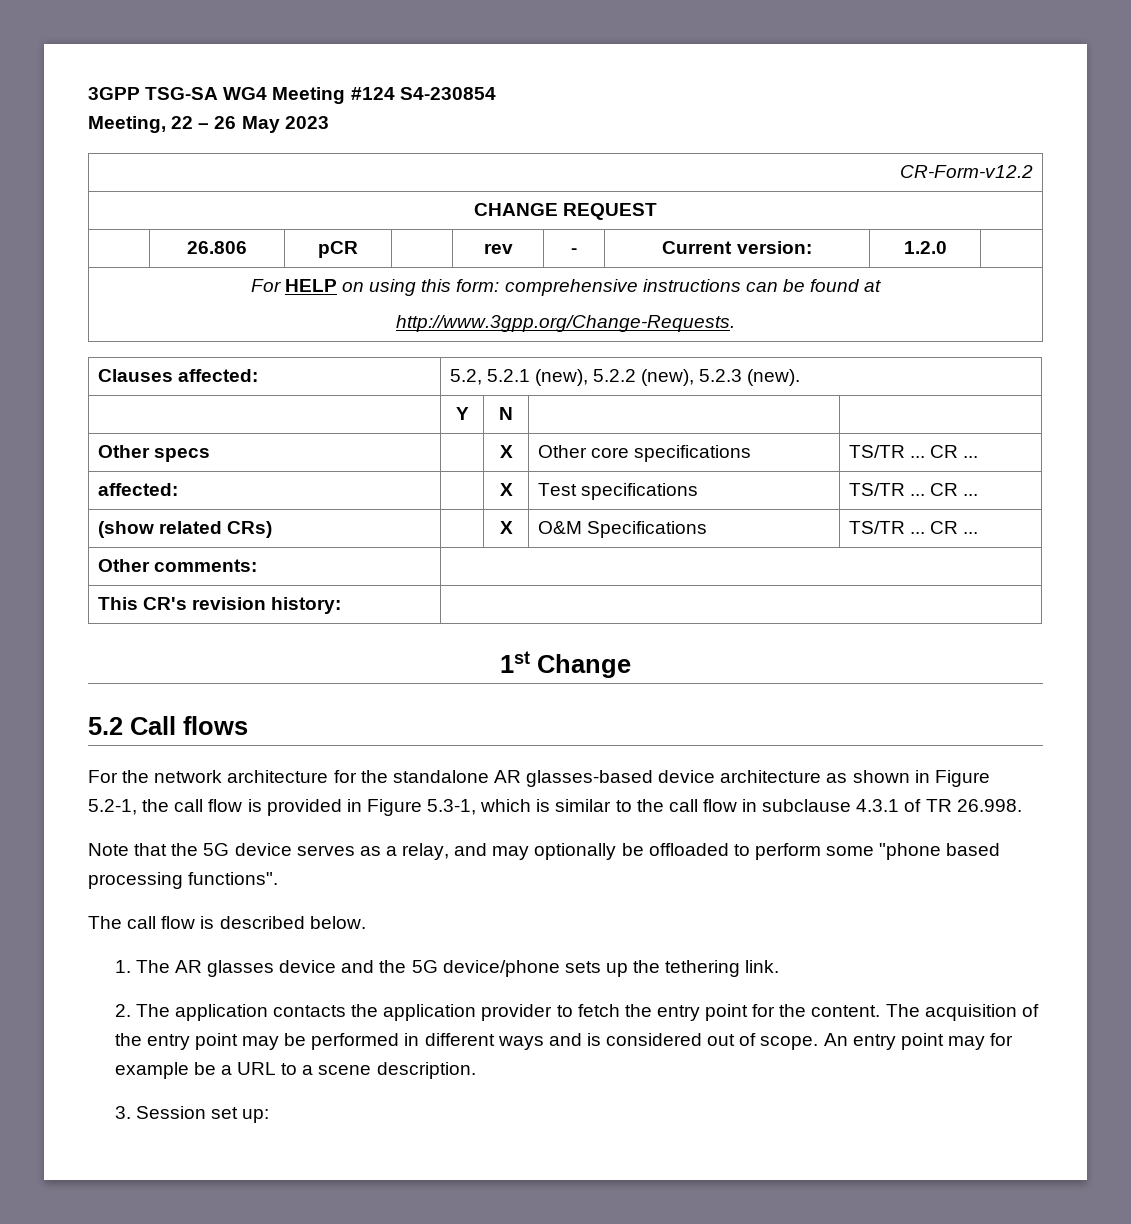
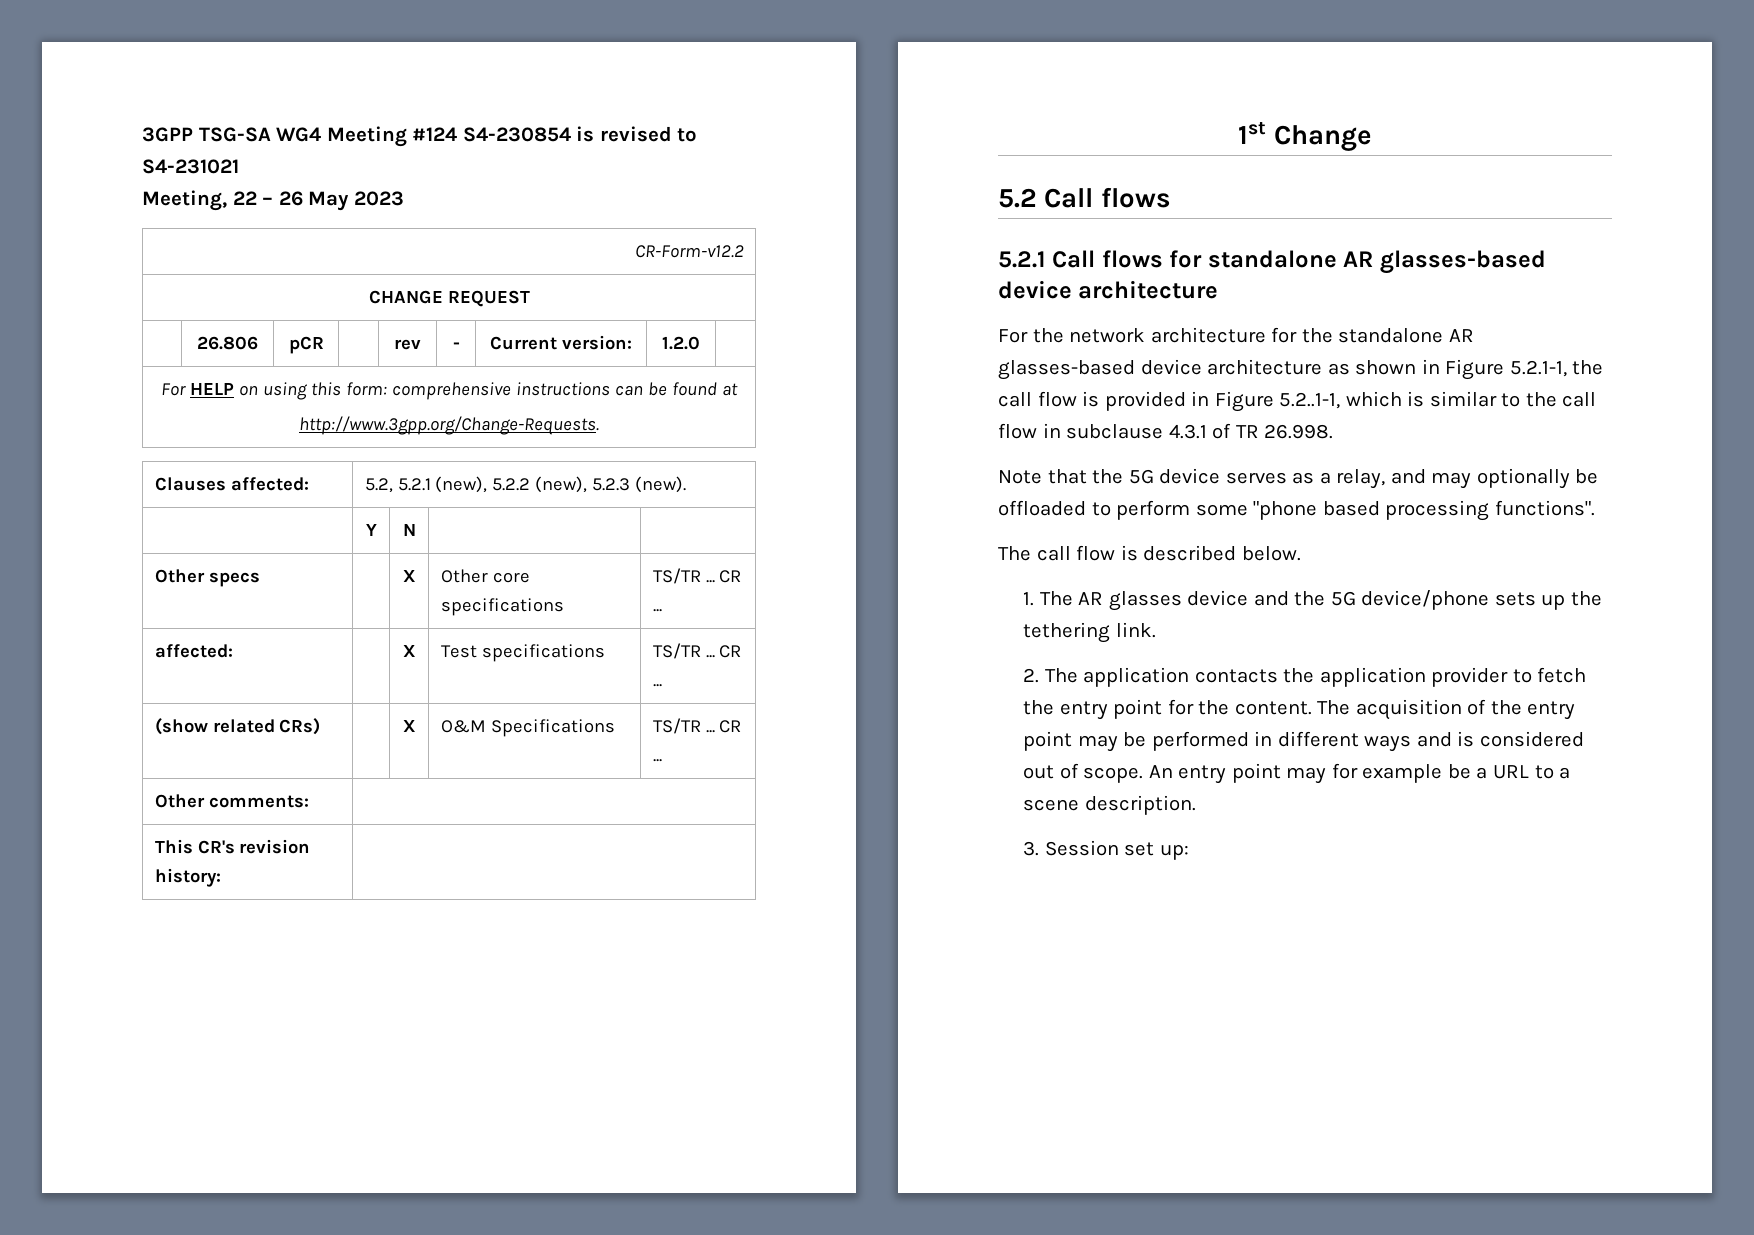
- 3GPP TSG-SA WG4 Meeting #124 S4-230854
+ 3GPP TSG-SA WG4 Meeting #124 S4-230854 is revised to S4-231021
+ 5.2.1 Call flows for standalone AR glasses-based device architecture
- For the network architecture for the standalone AR glasses-based device architecture as shown in Figure 5.2-1, the call flow is provided in Figure 5.3-1, which is similar to the call flow in subclause 4.3.1 of TR 26.998.
+ For the network architecture for the standalone AR glasses-based device architecture as shown in Figure 5.2.1-1, the call flow is provided in Figure 5.2..1-1, which is similar to the call flow in subclause 4.3.1 of TR 26.998.

